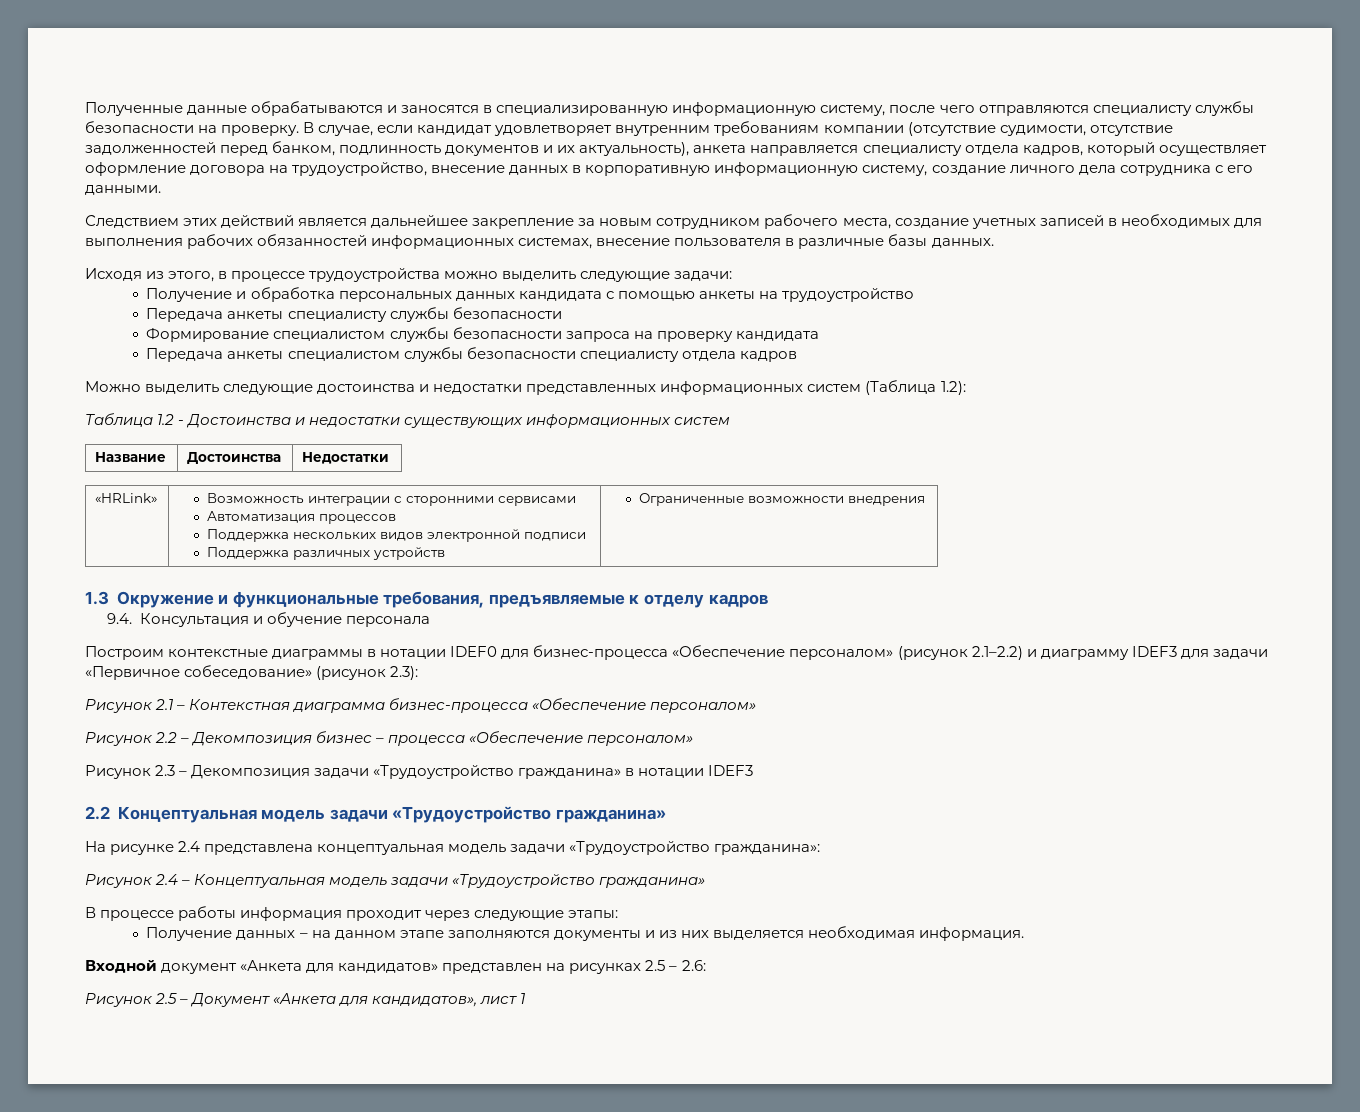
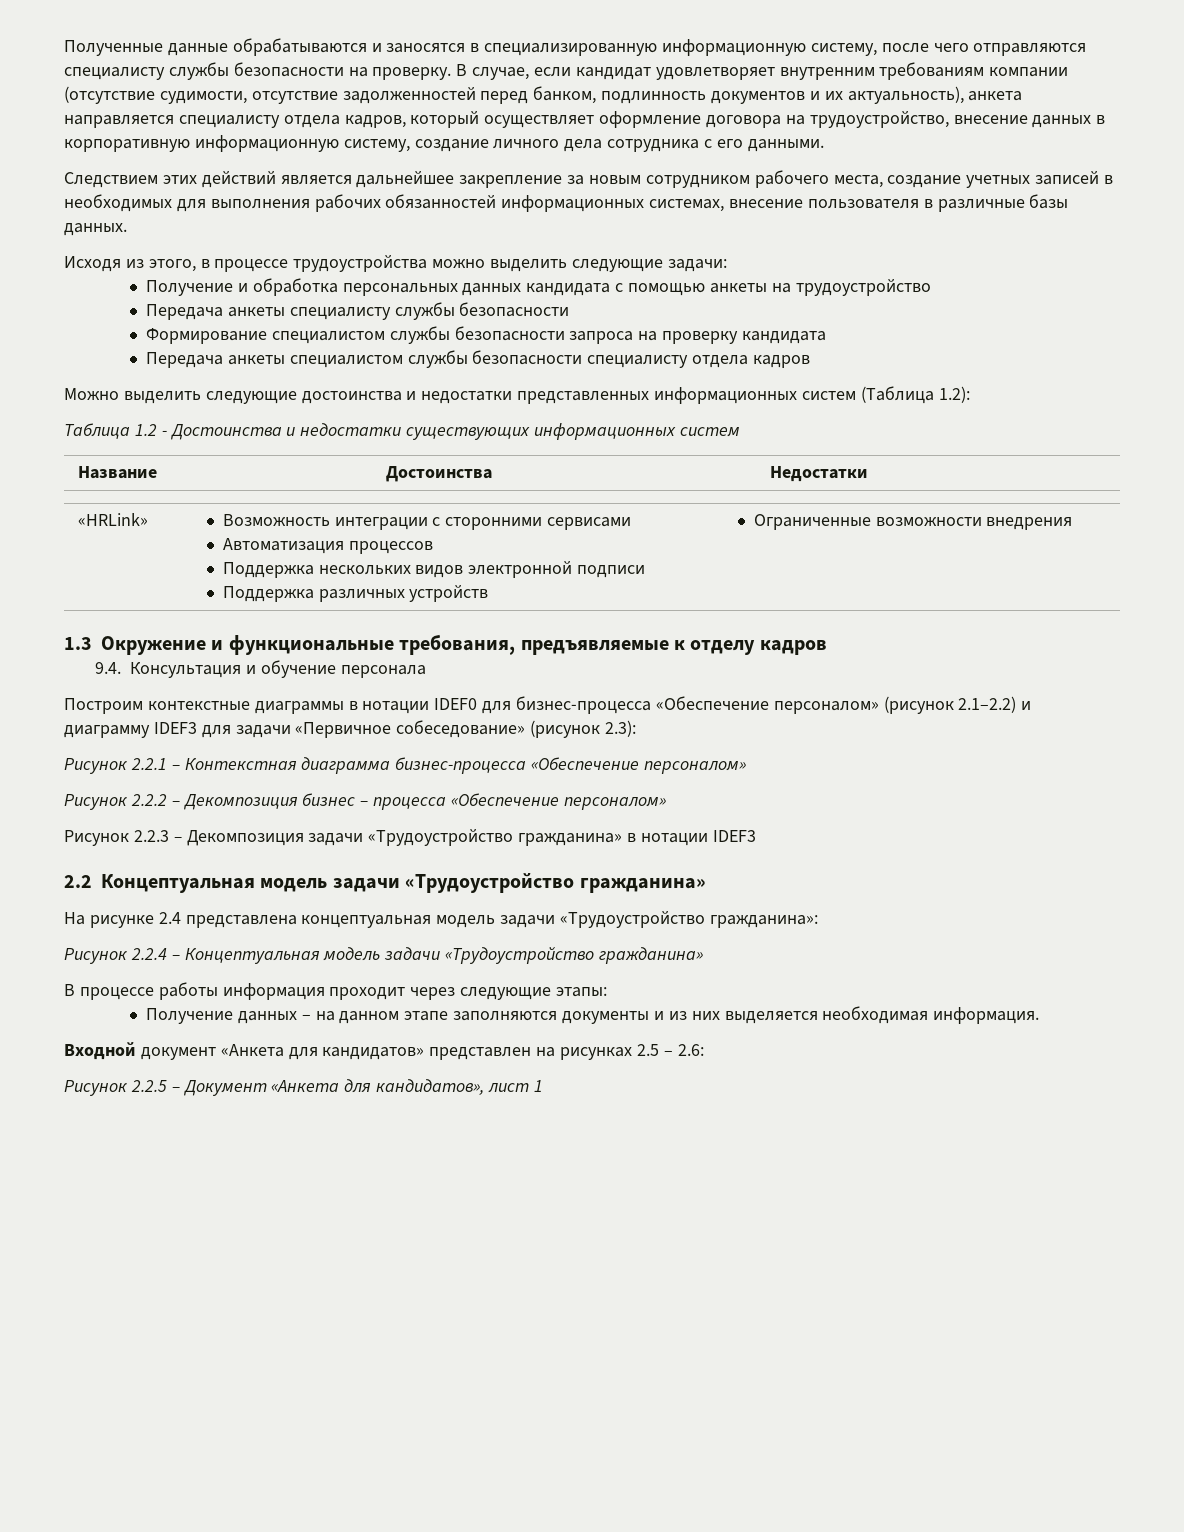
- Рисунок 2.1 – Контекстная диаграмма бизнес-процесса «Обеспечение персоналом»
+ Рисунок 2.2.1 – Контекстная диаграмма бизнес-процесса «Обеспечение персоналом»
- Рисунок 2.2 – Декомпозиция бизнес – процесса «Обеспечение персоналом»
+ Рисунок 2.2.2 – Декомпозиция бизнес – процесса «Обеспечение персоналом»
- Рисунок 2.3 – Декомпозиция задачи «Трудоустройство гражданина» в нотации IDEF3
+ Рисунок 2.2.3 – Декомпозиция задачи «Трудоустройство гражданина» в нотации IDEF3
- Рисунок 2.4 – Концептуальная модель задачи «Трудоустройство гражданина»
+ Рисунок 2.2.4 – Концептуальная модель задачи «Трудоустройство гражданина»
- Рисунок 2.5 – Документ «Анкета для кандидатов», лист 1
+ Рисунок 2.2.5 – Документ «Анкета для кандидатов», лист 1

